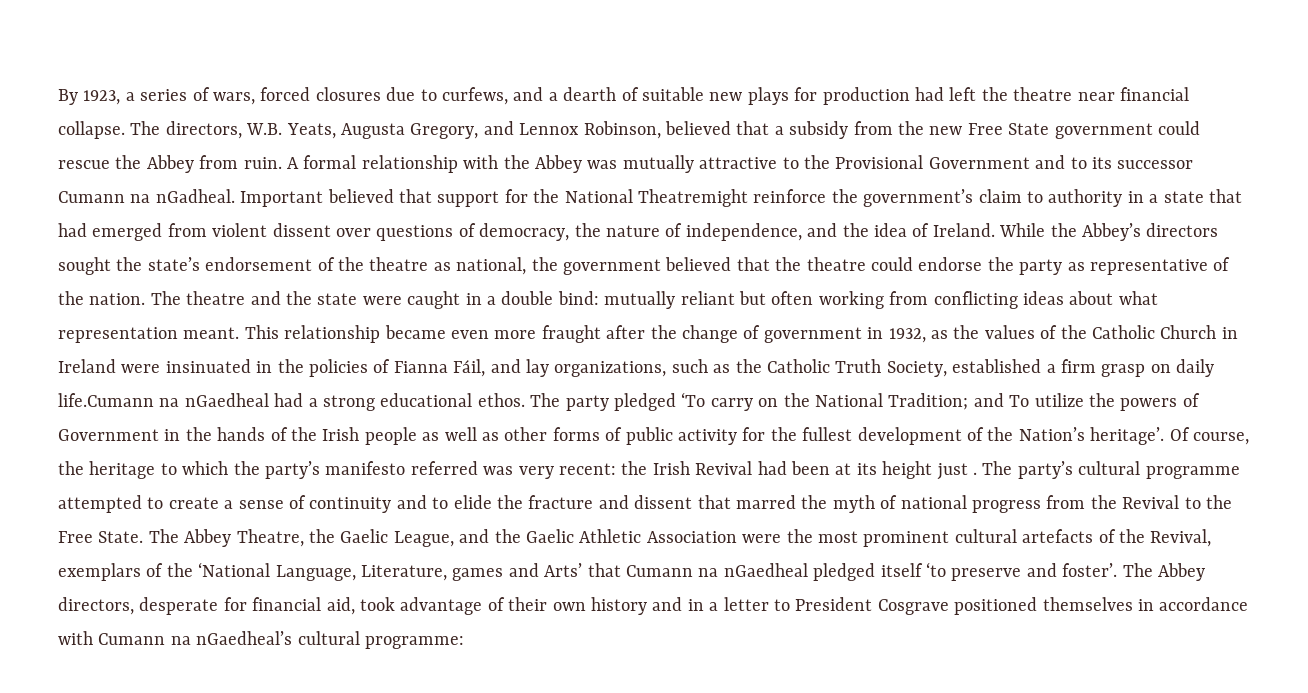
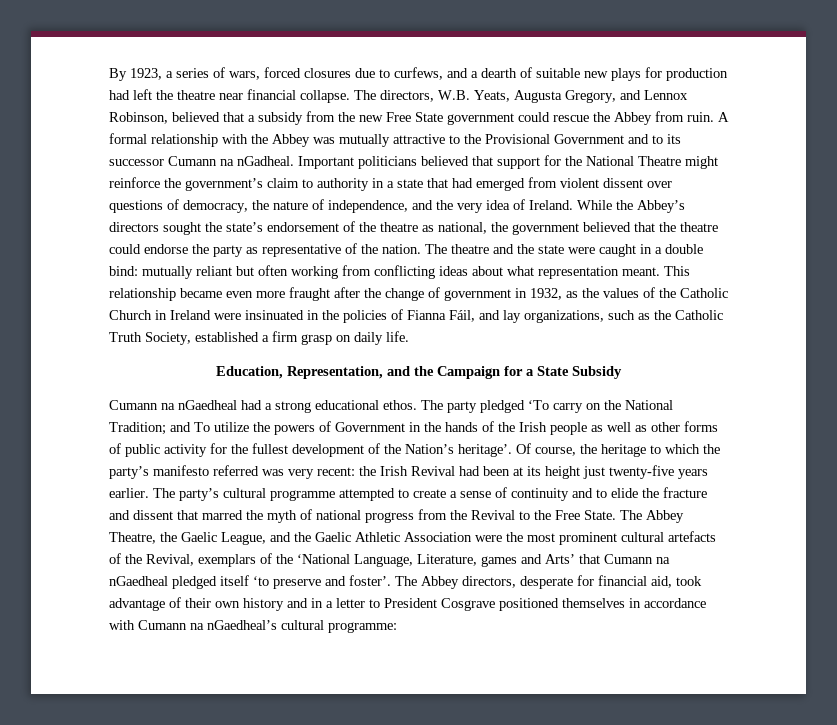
- Important believed that support for the National Theatremight reinforce the government’s claim to authority in a state that had emerged from violent dissent over questions of democracy, the nature of independence, and the idea of Ireland.
+ Important politicians believed that support for the National Theatre might reinforce the government’s claim to authority in a state that had emerged from violent dissent over questions of democracy, the nature of independence, and the very idea of Ireland.
- This relationship became even more fraught after the change of government in 1932, as the values of the Catholic Church in Ireland were insinuated in the policies of Fianna Fáil, and lay organizations, such as the Catholic Truth Society, established a firm grasp on daily life.Cumann na nGaedheal had a strong educational ethos.
+ This relationship became even more fraught after the change of government in 1932, as the values of the Catholic Church in Ireland were insinuated in the policies of Fianna Fáil, and lay organizations, such as the Catholic Truth Society, established a firm grasp on daily life.
+ Education, Representation, and the Campaign for a State Subsidy
+ Cumann na nGaedheal had a strong educational ethos.
- Of course, the heritage to which the party’s manifesto referred was very recent: the Irish Revival had been at its height just .
+ Of course, the heritage to which the party’s manifesto referred was very recent: the Irish Revival had been at its height just twenty-five years earlier.

